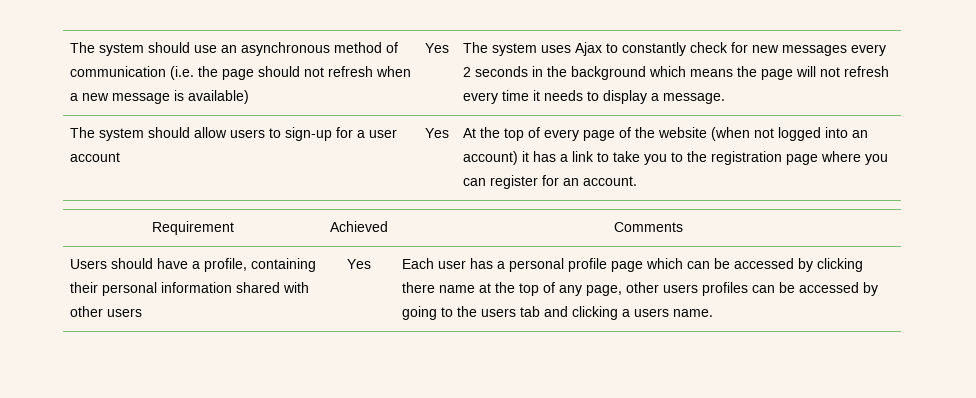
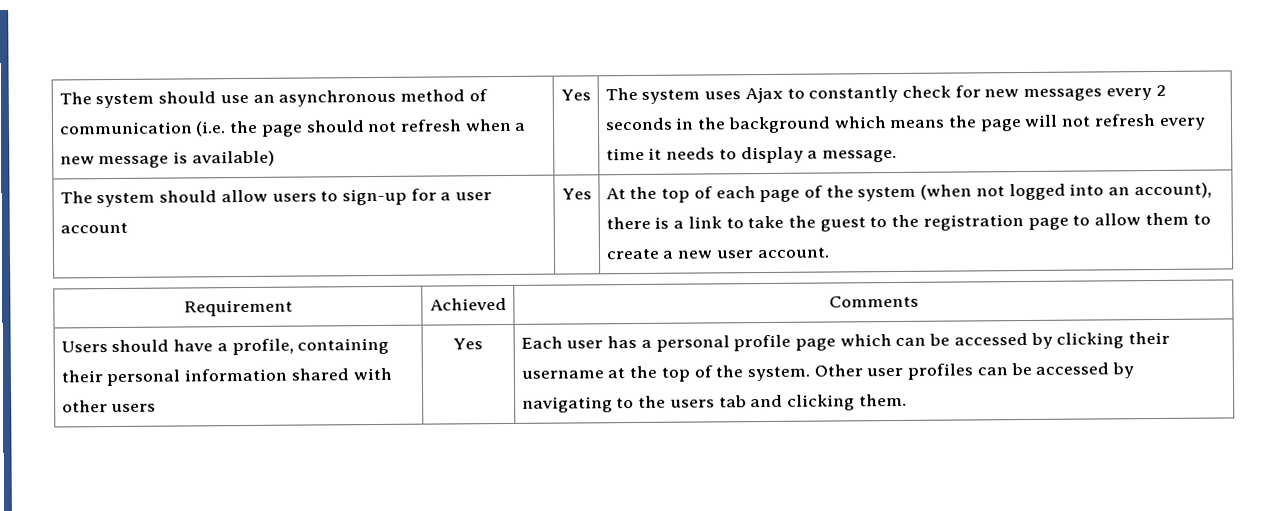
- At the top of every page of the website (when not logged into an account) it has a link to take you to the registration page where you can register for an account.
+ At the top of each page of the system (when not logged into an account), there is a link to take the guest to the registration page to allow them to create a new user account.
- Each user has a personal profile page which can be accessed by clicking there name at the top of any page, other users profiles can be accessed by going to the users tab and clicking a users name.
+ Each user has a personal profile page which can be accessed by clicking their username at the top of the system. Other user profiles can be accessed by navigating to the users tab and clicking them.

